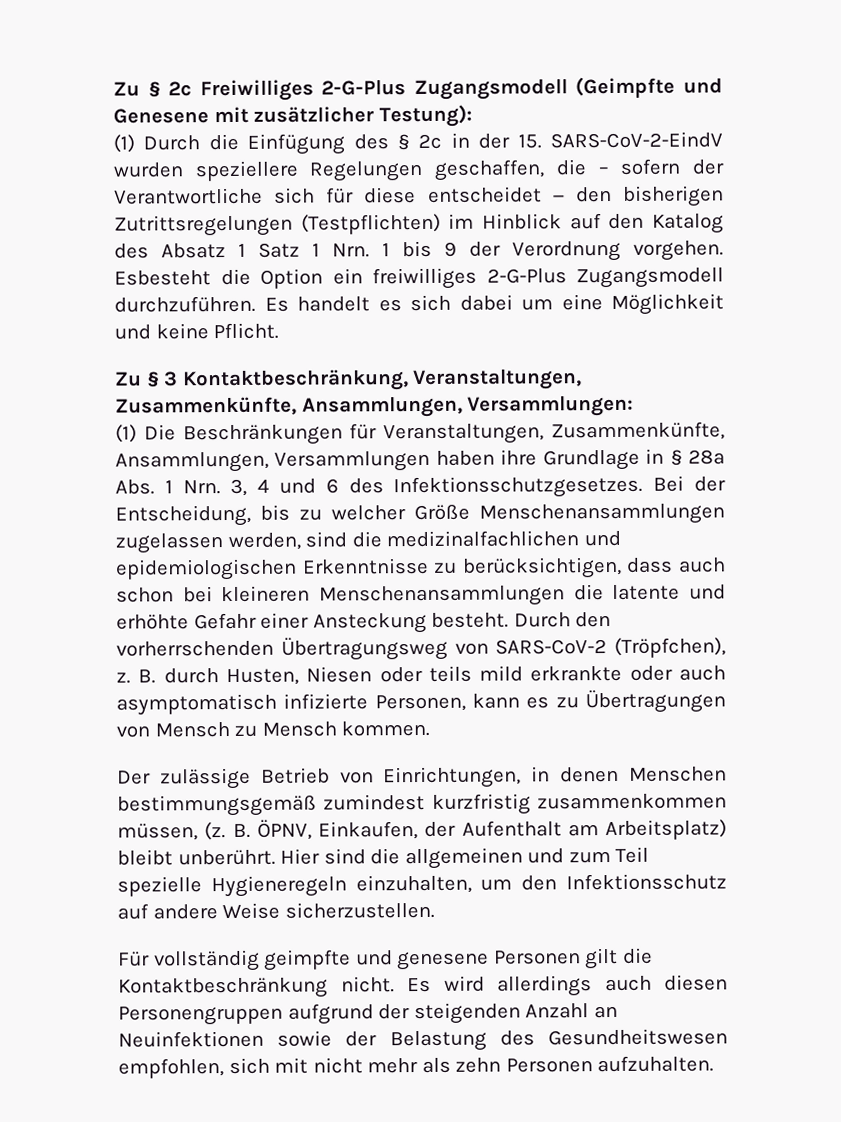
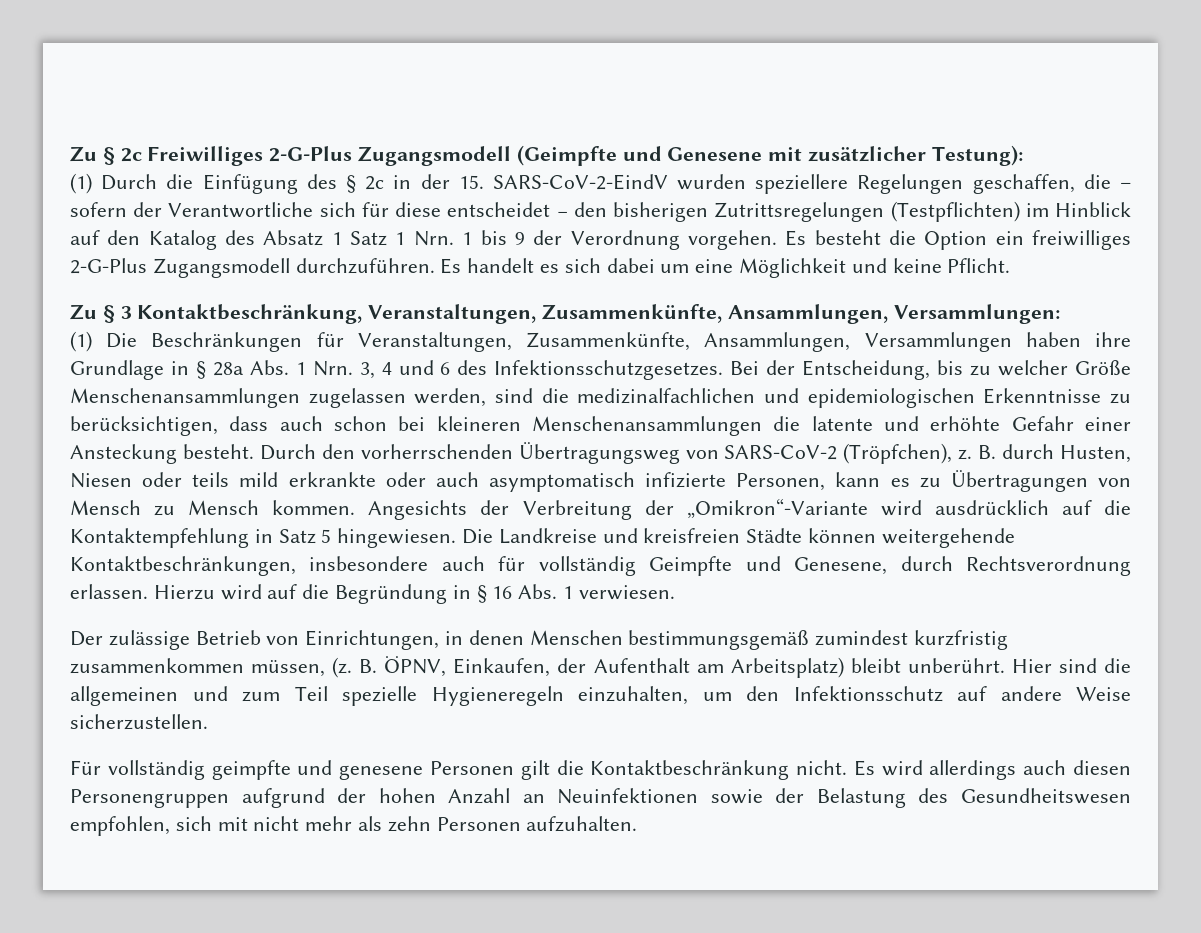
- Esbesteht die Option ein freiwilliges 2-G-Plus Zugangsmodell durchzuführen.
+ Es besteht die Option ein freiwilliges 2-G-Plus Zugangsmodell durchzuführen.
+ Angesichts der Verbreitung der „Omikron“-Variante wird ausdrücklich auf die Kontaktempfehlung in Satz 5 hingewiesen. Die Landkreise und kreisfreien Städte können weitergehende Kontaktbeschränkungen, insbesondere auch für vollständig Geimpfte und Genesene, durch Rechtsverordnung erlassen. Hierzu wird auf die Begründung in § 16 Abs. 1 verwiesen.
- Es wird allerdings auch diesen Personengruppen aufgrund der steigenden Anzahl an Neuinfektionen sowie der Belastung des Gesundheitswesen empfohlen, sich mit nicht mehr als zehn Personen aufzuhalten.
+ Es wird allerdings auch diesen Personengruppen aufgrund der hohen Anzahl an Neuinfektionen sowie der Belastung des Gesundheitswesen empfohlen, sich mit nicht mehr als zehn Personen aufzuhalten.

